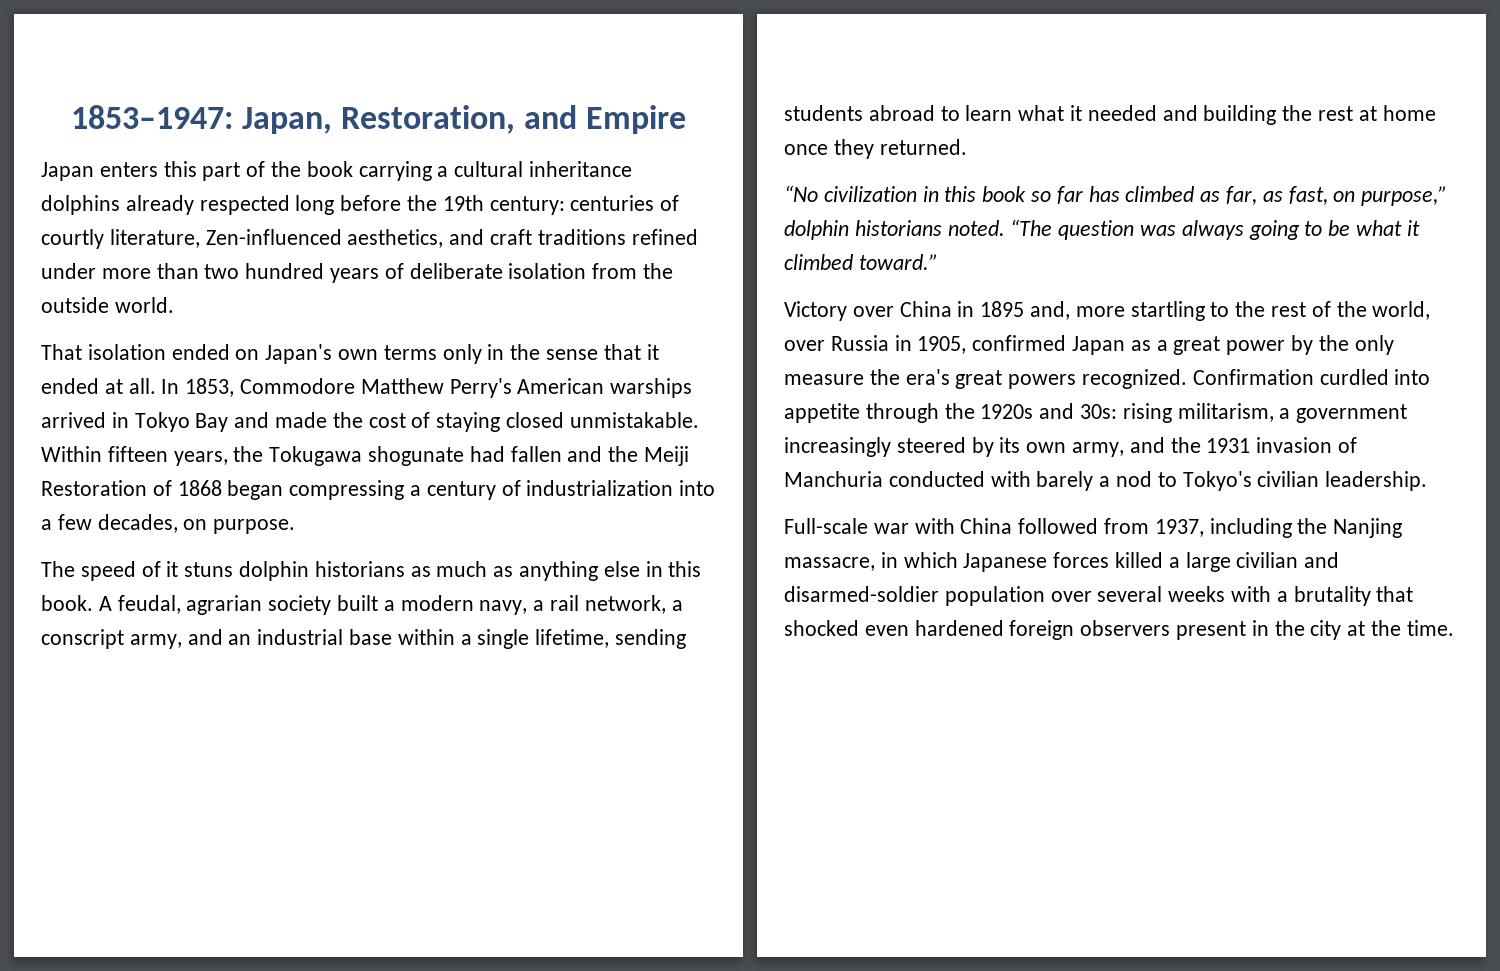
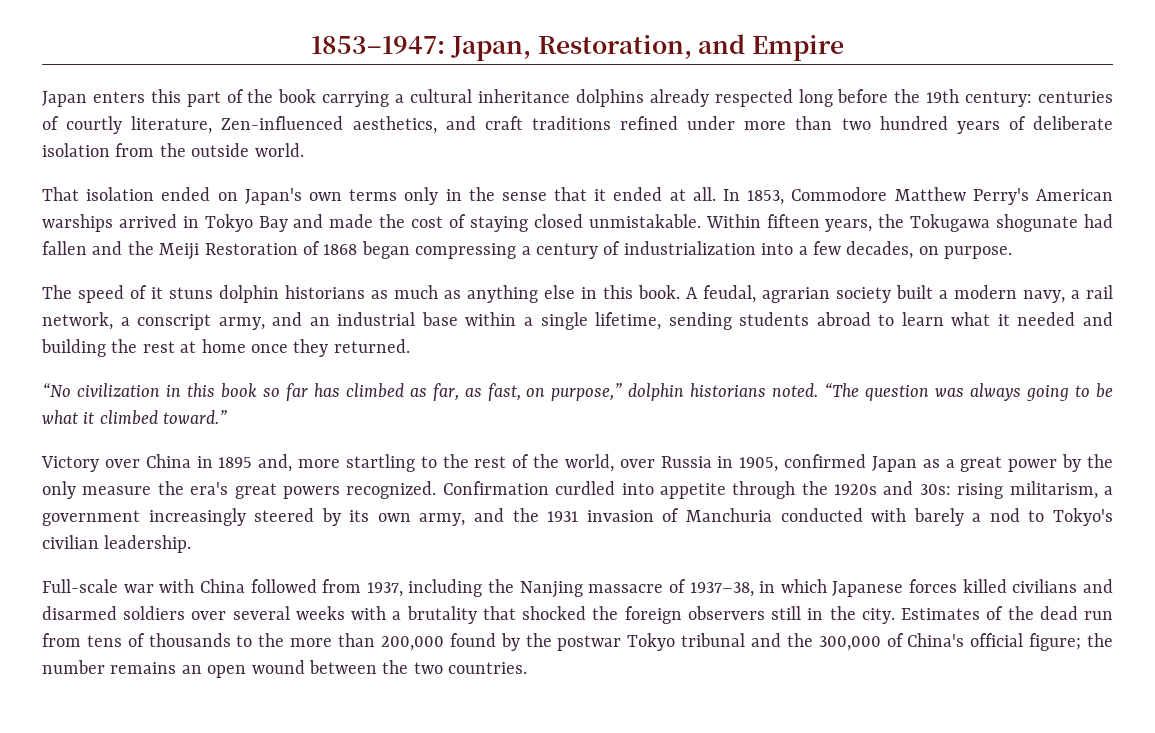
- Full-scale war with China followed from 1937, including the Nanjing massacre, in which Japanese forces killed a large civilian and disarmed-soldier population over several weeks with a brutality that shocked even hardened foreign observers present in the city at the time.
+ Full-scale war with China followed from 1937, including the Nanjing massacre of 1937–38, in which Japanese forces killed civilians and disarmed soldiers over several weeks with a brutality that shocked the foreign observers still in the city. Estimates of the dead run from tens of thousands to the more than 200,000 found by the postwar Tokyo tribunal and the 300,000 of China's official figure; the number remains an open wound between the two countries.

